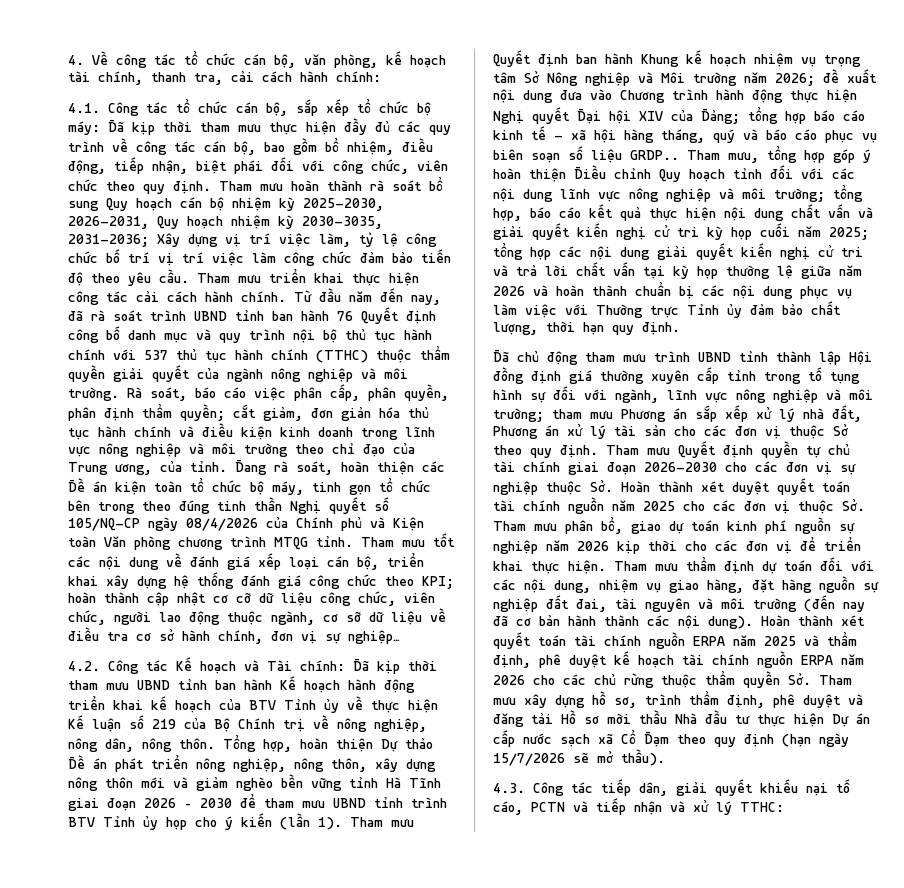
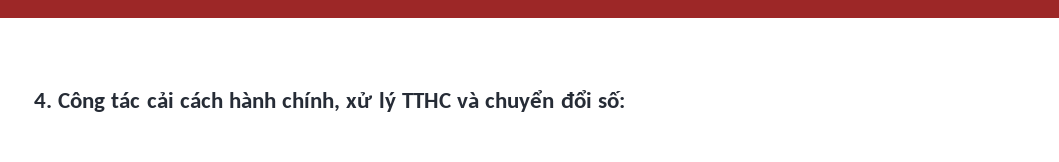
- 4. Về công tác tổ chức cán bộ, văn phòng, kế hoạch tài chính, thanh tra, cải cách hành chính:
- 4.1. Công tác tổ chức cán bộ, sắp xếp tổ chức bộ máy: Đã kịp thời tham mưu thực hiện đầy đủ các quy trình về công tác cán bộ, bao gồm bổ nhiệm, điều động, tiếp nhận, biệt phái đối với công chức, viên chức theo quy định. Tham mưu hoàn thành rà soát bổ sung Quy hoạch cán bộ nhiệm kỳ 2025-2030, 2026-2031, Quy hoạch nhiệm kỳ 2030-3035, 2031-2036; Xây dựng vị trí việc làm, tỷ lệ công chức bố trí vị trí việc làm công chức đảm bảo tiến độ theo yêu cầu. Tham mưu triển khai thực hiện công tác cải cách hành chính. Từ đầu năm đến nay, đã rà soát trình UBND tỉnh ban hành 76 Quyết định công bố danh mục và quy trình nội bộ thủ tục hành chính với 537 thủ tục hành chính (TTHC) thuộc thẩm quyền giải quyết của ngành nông nghiệp và môi trường. Rà soát, báo cáo việc phân cấp, phân quyền, phân định thẩm quyền; cắt giảm, đơn giản hóa thủ tục hành chính và điều kiện kinh doanh trong lĩnh vực nông nghiệp và môi trường theo chỉ đạo của Trung ương, của tỉnh. Đang rà soát, hoàn thiện các Đề án kiện toàn tổ chức bộ máy, tinh gọn tổ chức bên trong theo đúng tinh thần Nghị quyết số 105/NQ-CP ngày 08/4/2026 của Chính phủ và Kiện toàn Văn phòng chương trình MTQG tỉnh. Tham mưu tốt các nội dung về đánh giá xếp loại cán bộ, triển khai xây dựng hệ thống đánh giá công chức theo KPI; hoàn thành cập nhật cơ cỡ dữ liệu công chức, viên chức, người lao động thuộc ngành, cơ sỡ dữ liệu về điều tra cơ sở hành chính, đơn vị sự nghiệp…
- 4.2. Công tác Kế hoạch và Tài chính: Đã kịp thời tham mưu UBND tỉnh ban hành Kế hoạch hành động triển khai kế hoạch của BTV Tỉnh ủy về thực hiện Kế luận số 219 của Bộ Chính trị về nông nghiệp, nông dân, nông thôn. Tổng hợp, hoàn thiện Dự thảo Đề án phát triển nông nghiệp, nông thôn, xây dựng nông thôn mới và giảm nghèo bền vững tỉnh Hà Tĩnh giai đoạn 2026 – 2030 để tham mưu UBND tỉnh trình BTV Tỉnh ủy họp cho ý kiến (lần 1). Tham mưu Quyết định ban hành Khung kế hoạch nhiệm vụ trọng tâm Sở Nông nghiệp và Môi trường năm 2026; đề xuất nội dung đưa vào Chương trình hành động thực hiện Nghị quyết Đại hội XIV của Đảng; tổng hợp báo cáo kinh tế - xã hội hàng tháng, quý và báo cáo phục vụ biên soạn số liệu GRDP.. Tham mưu, tổng hợp góp ý hoàn thiện Điều chỉnh Quy hoạch tỉnh đối với các nội dung lĩnh vực nông nghiệp và môi trường; tổng hợp, báo cáo kết quả thực hiện nội dung chất vấn và giải quyết kiến nghị cử tri kỳ họp cuối năm 2025; tổng hợp các nội dung giải quyết kiến nghị cử tri và trả lời chất vấn tại kỳ họp thường lệ giữa năm 2026 và hoàn thành chuẩn bị các nội dung phục vụ làm việc với Thường trực Tỉnh ủy đảm bảo chất lượng, thời hạn quy định.
- Đã chủ động tham mưu trình UBND tỉnh thành lập Hội đồng định giá thường xuyên cấp tỉnh trong tố tụng hình sự đối với ngành, lĩnh vực nông nghiệp và môi trường; tham mưu Phương án sắp xếp xử lý nhà đất, Phương án xử lý tài sản cho các đơn vị thuộc Sở theo quy định. Tham mưu Quyết định quyền tự chủ tài chính giai đoạn 2026-2030 cho các đơn vị sự nghiệp thuộc Sở. Hoàn thành xét duyệt quyết toán tài chính nguồn năm 2025 cho các đơn vị thuộc Sở. Tham mưu phân bổ, giao dự toán kinh phí nguồn sự nghiệp năm 2026 kịp thời cho các đơn vị để triển khai thực hiện. Tham mưu thẩm định dự toán đối với các nội dung, nhiệm vụ giao hàng, đặt hàng nguồn sự nghiệp đất đai, tài nguyên và môi trường (đến nay đã cơ bản hành thành các nội dung). Hoàn thành xét quyết toán tài chính nguồn ERPA năm 2025 và thẩm định, phê duyệt kế hoạch tài chính nguồn ERPA năm 2026 cho các chủ rừng thuộc thẩm quyền Sở. Tham mưu xây dựng hồ sơ, trình thẩm định, phê duyệt và đăng tải Hồ sơ mời thầu Nhà đầu tư thực hiện Dự án cấp nước sạch xã Cổ Đạm theo quy định (hạn ngày 15/7/2026 sẽ mở thầu).
- 4.3. Công tác tiếp dân, giải quyết khiếu nại tố cáo, PCTN và tiếp nhận và xử lý TTHC:
+ 4. Công tác cải cách hành chính, xử lý TTHC và chuyển đổi số:

